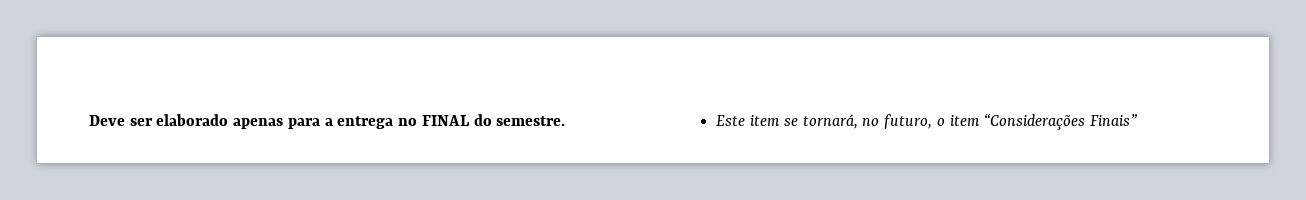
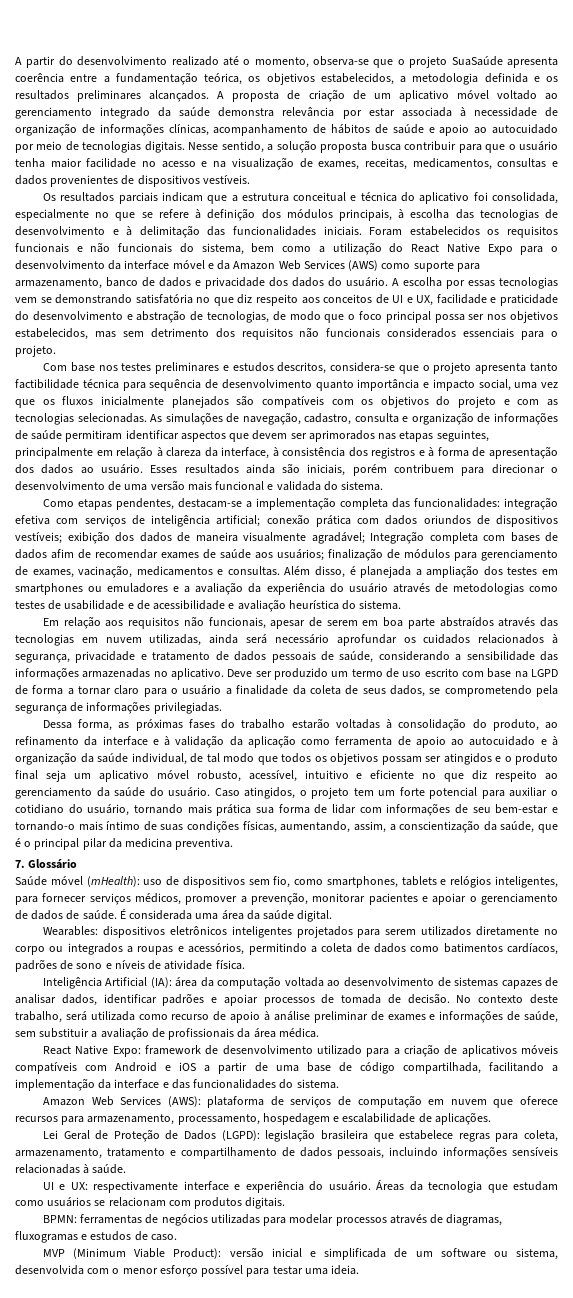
- Deve ser elaborado apenas para a entrega no FINAL do semestre.
- Este item se tornará, no futuro, o item “Considerações Finais”
+ A partir do desenvolvimento realizado até o momento, observa-se que o projeto SuaSaúde apresenta coerência entre a fundamentação teórica, os objetivos estabelecidos, a metodologia definida e os resultados preliminares alcançados. A proposta de criação de um aplicativo móvel voltado ao gerenciamento integrado da saúde demonstra relevância por estar associada à necessidade de organização de informações clínicas, acompanhamento de hábitos de saúde e apoio ao autocuidado por meio de tecnologias digitais. Nesse sentido, a solução proposta busca contribuir para que o usuário tenha maior facilidade no acesso e na visualização de exames, receitas, medicamentos, consultas e dados provenientes de dispositivos vestíveis.
+ Os resultados parciais indicam que a estrutura conceitual e técnica do aplicativo foi consolidada, especialmente no que se refere à definição dos módulos principais, à escolha das tecnologias de desenvolvimento e à delimitação das funcionalidades iniciais. Foram estabelecidos os requisitos funcionais e não funcionais do sistema, bem como a utilização do React Native Expo para o desenvolvimento da interface móvel e da Amazon Web Services (AWS) como suporte para armazenamento, banco de dados e privacidade dos dados do usuário. A escolha por essas tecnologias vem se demonstrando satisfatória no que diz respeito aos conceitos de UI e UX, facilidade e praticidade do desenvolvimento e abstração de tecnologias, de modo que o foco principal possa ser nos objetivos estabelecidos, mas sem detrimento dos requisitos não funcionais considerados essenciais para o projeto.
+ Com base nos testes preliminares e estudos descritos, considera-se que o projeto apresenta tanto factibilidade técnica para sequência de desenvolvimento quanto importância e impacto social, uma vez que os fluxos inicialmente planejados são compatíveis com os objetivos do projeto e com as tecnologias selecionadas. As simulações de navegação, cadastro, consulta e organização de informações de saúde permitiram identificar aspectos que devem ser aprimorados nas etapas seguintes, principalmente em relação à clareza da interface, à consistência dos registros e à forma de apresentação dos dados ao usuário. Esses resultados ainda são iniciais, porém contribuem para direcionar o desenvolvimento de uma versão mais funcional e validada do sistema.
+ Como etapas pendentes, destacam-se a implementação completa das funcionalidades: integração efetiva com serviços de inteligência artificial; conexão prática com dados oriundos de dispositivos vestíveis; exibição dos dados de maneira visualmente agradável; Integração completa com bases de dados afim de recomendar exames de saúde aos usuários; finalização de módulos para gerenciamento de exames, vacinação, medicamentos e consultas. Além disso, é planejada a ampliação dos testes em smartphones ou emuladores e a avaliação da experiência do usuário através de metodologias como testes de usabilidade e de acessibilidade e avaliação heurística do sistema.
+ Em relação aos requisitos não funcionais, apesar de serem em boa parte abstraídos através das tecnologias em nuvem utilizadas, ainda será necessário aprofundar os cuidados relacionados à segurança, privacidade e tratamento de dados pessoais de saúde, considerando a sensibilidade das informações armazenadas no aplicativo. Deve ser produzido um termo de uso escrito com base na LGPD de forma a tornar claro para o usuário a finalidade da coleta de seus dados, se comprometendo pela segurança de informações privilegiadas.
+ Dessa forma, as próximas fases do trabalho estarão voltadas à consolidação do produto, ao refinamento da interface e à validação da aplicação como ferramenta de apoio ao autocuidado e à organização da saúde individual, de tal modo que todos os objetivos possam ser atingidos e o produto final seja um aplicativo móvel robusto, acessível, intuitivo e eficiente no que diz respeito ao gerenciamento da saúde do usuário. Caso atingidos, o projeto tem um forte potencial para auxiliar o cotidiano do usuário, tornando mais prática sua forma de lidar com informações de seu bem-estar e tornando-o mais íntimo de suas condições físicas, aumentando, assim, a conscientização da saúde, que é o principal pilar da medicina preventiva.
+ 7. Glossário
+ Saúde móvel (mHealth): uso de dispositivos sem fio, como smartphones, tablets e relógios inteligentes, para fornecer serviços médicos, promover a prevenção, monitorar pacientes e apoiar o gerenciamento de dados de saúde. É considerada uma área da saúde digital.
+ Wearables: dispositivos eletrônicos inteligentes projetados para serem utilizados diretamente no corpo ou integrados a roupas e acessórios, permitindo a coleta de dados como batimentos cardíacos, padrões de sono e níveis de atividade física.
+ Inteligência Artificial (IA): área da computação voltada ao desenvolvimento de sistemas capazes de analisar dados, identificar padrões e apoiar processos de tomada de decisão. No contexto deste trabalho, será utilizada como recurso de apoio à análise preliminar de exames e informações de saúde, sem substituir a avaliação de profissionais da área médica.
+ React Native Expo: framework de desenvolvimento utilizado para a criação de aplicativos móveis compatíveis com Android e iOS a partir de uma base de código compartilhada, facilitando a implementação da interface e das funcionalidades do sistema.
+ Amazon Web Services (AWS): plataforma de serviços de computação em nuvem que oferece recursos para armazenamento, processamento, hospedagem e escalabilidade de aplicações.
+ Lei Geral de Proteção de Dados (LGPD): legislação brasileira que estabelece regras para coleta, armazenamento, tratamento e compartilhamento de dados pessoais, incluindo informações sensíveis relacionadas à saúde.
+ UI e UX: respectivamente interface e experiência do usuário. Áreas da tecnologia que estudam como usuários se relacionam com produtos digitais.
+ BPMN: ferramentas de negócios utilizadas para modelar processos através de diagramas, fluxogramas e estudos de caso.
+ MVP (Minimum Viable Product): versão inicial e simplificada de um software ou sistema, desenvolvida com o menor esforço possível para testar uma ideia.

